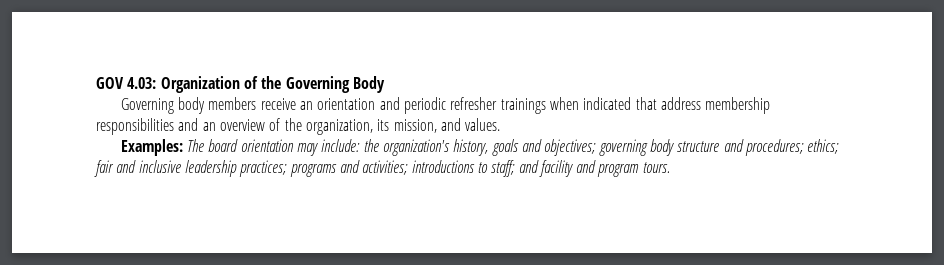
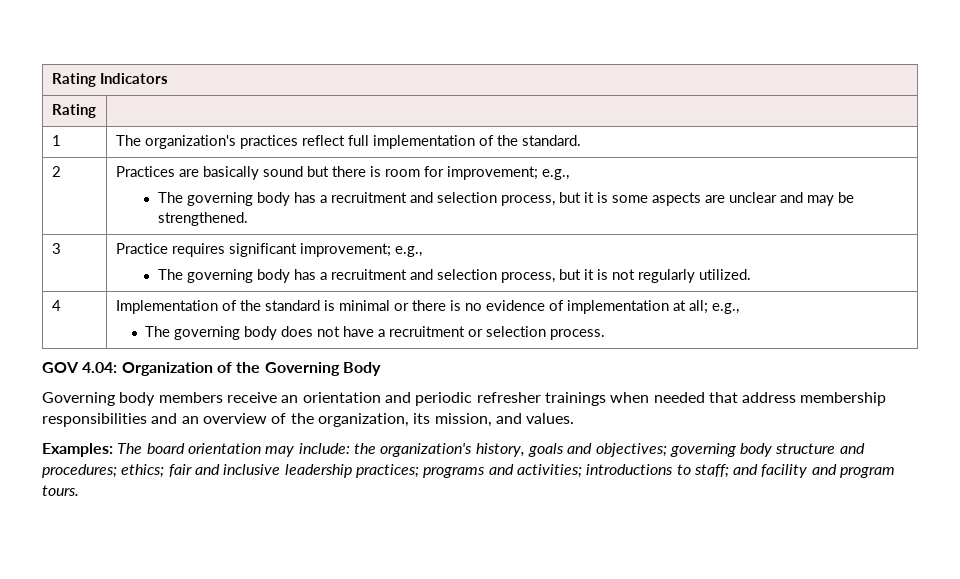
- GOV 4.03: Organization of the Governing Body
+ Rating Indicators
+ Rating |
+ 1 | The organization's practices reflect full implementation of the standard.
+ 2 | Practices are basically sound but there is room for improvement; e.g.,
+ The governing body has a recruitment and selection process, but it is some aspects are unclear and may be strengthened.
+ 3 | Practice requires significant improvement; e.g.,
+ The governing body has a recruitment and selection process, but it is not regularly utilized.
+ 4 | Implementation of the standard is minimal or there is no evidence of implementation at all; e.g.,
+ The governing body does not have a recruitment or selection process.
+ GOV 4.04: Organization of the Governing Body
- Governing body members receive an orientation and periodic refresher trainings when indicated that address membership responsibilities and an overview of the organization, its mission, and values.
+ Governing body members receive an orientation and periodic refresher trainings when needed that address membership responsibilities and an overview of the organization, its mission, and values.

